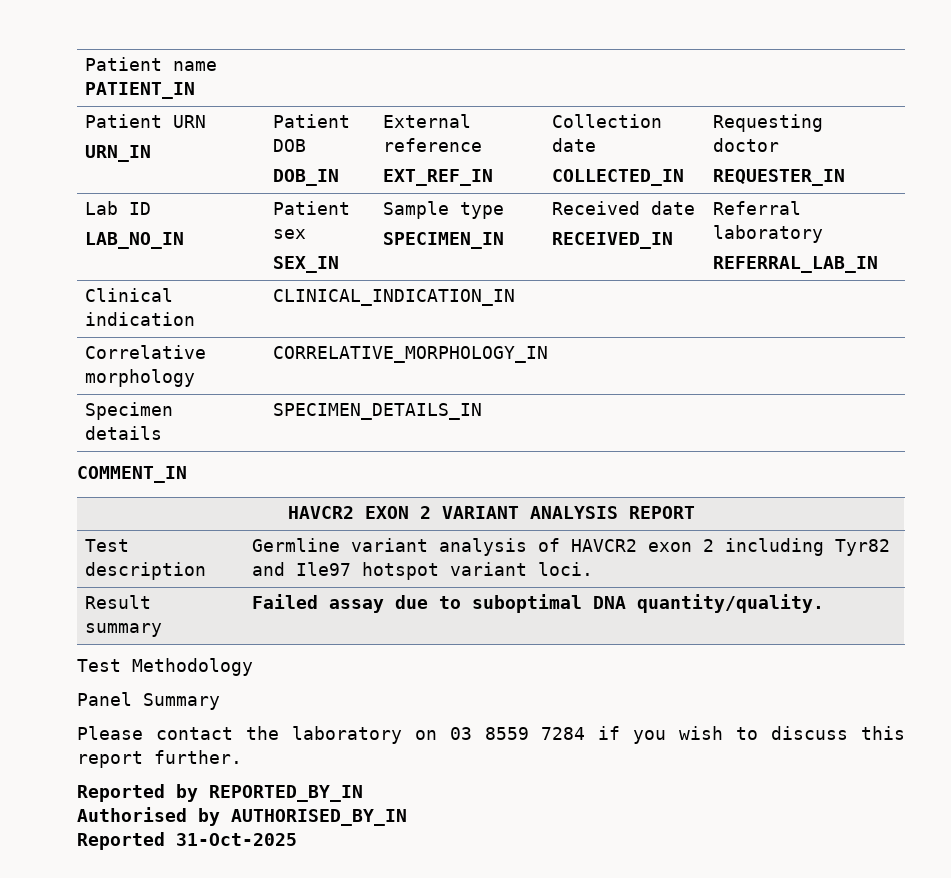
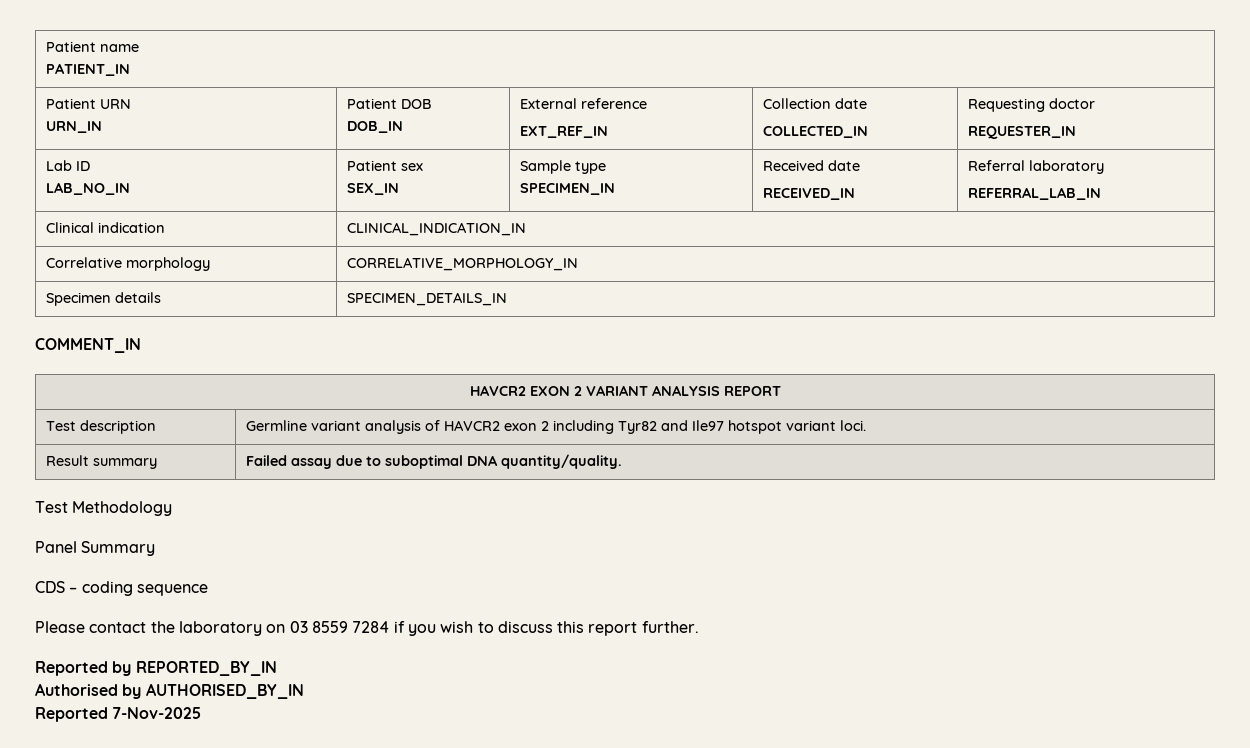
+ CDS – coding sequence
- Reported 31-Oct-2025
+ Reported 7-Nov-2025

